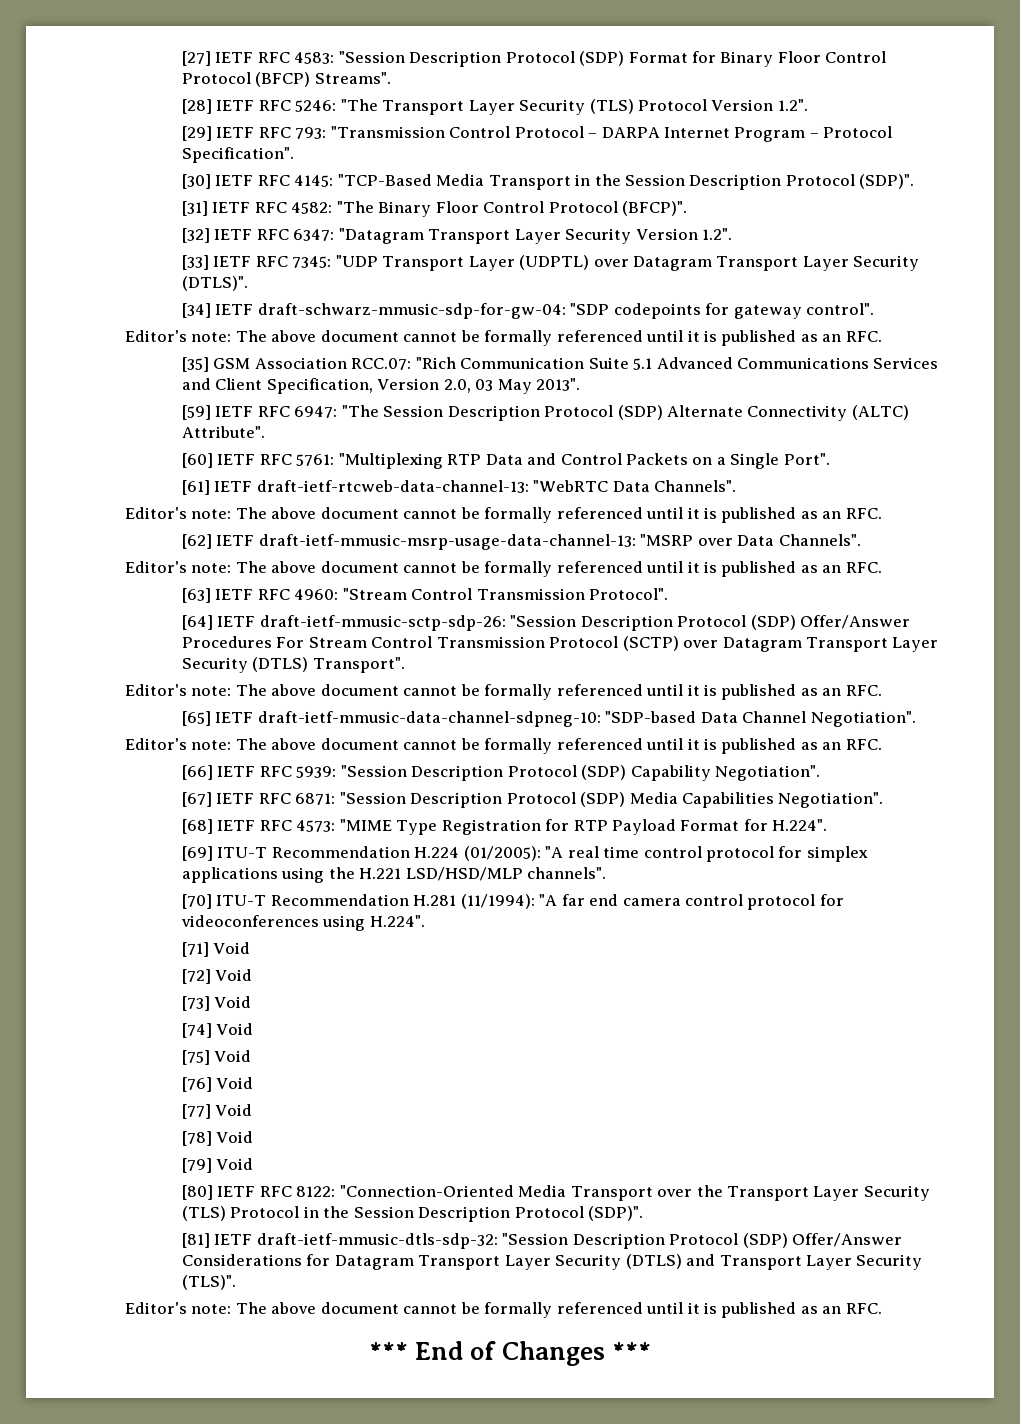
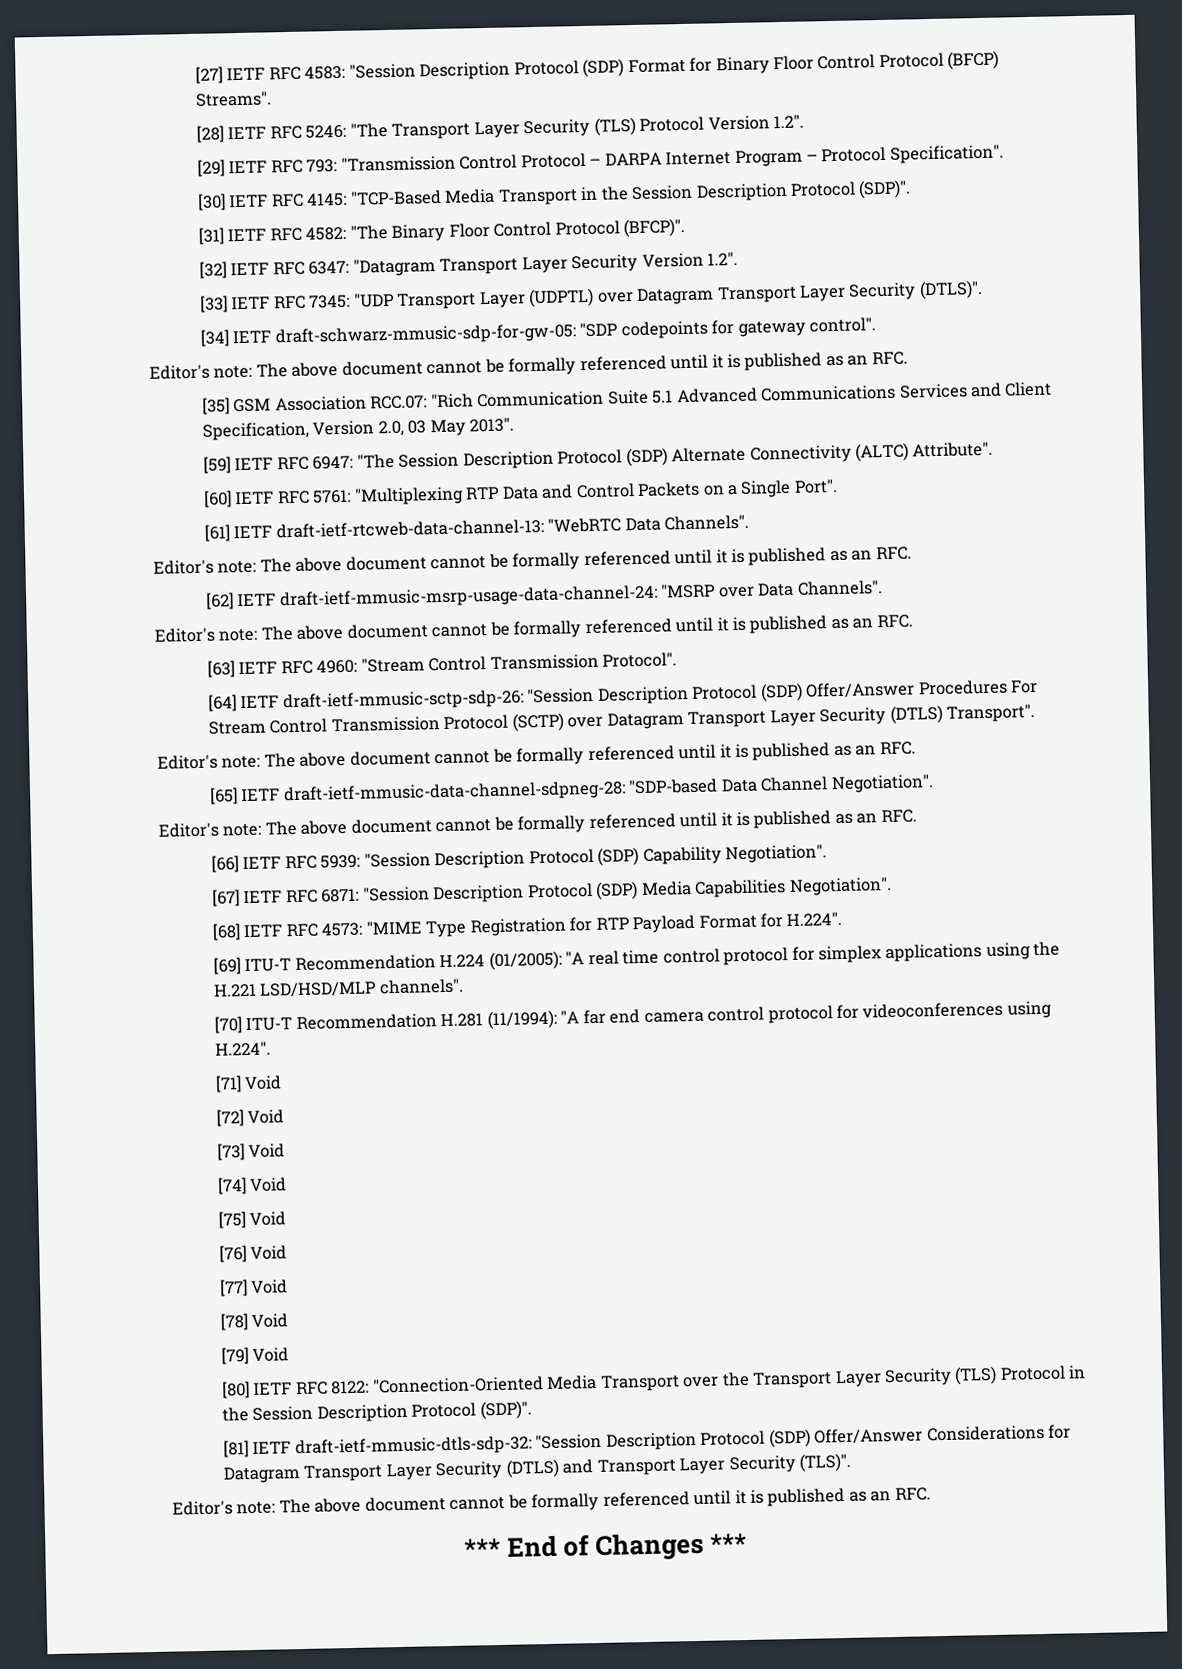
- [34] IETF draft-schwarz-mmusic-sdp-for-gw-04: "SDP codepoints for gateway control".
+ [34] IETF draft-schwarz-mmusic-sdp-for-gw-05: "SDP codepoints for gateway control".
- [62] IETF draft-ietf-mmusic-msrp-usage-data-channel-13: "MSRP over Data Channels".
+ [62] IETF draft-ietf-mmusic-msrp-usage-data-channel-24: "MSRP over Data Channels".
- [65] IETF draft-ietf-mmusic-data-channel-sdpneg-10: "SDP-based Data Channel Negotiation".
+ [65] IETF draft-ietf-mmusic-data-channel-sdpneg-28: "SDP-based Data Channel Negotiation".

